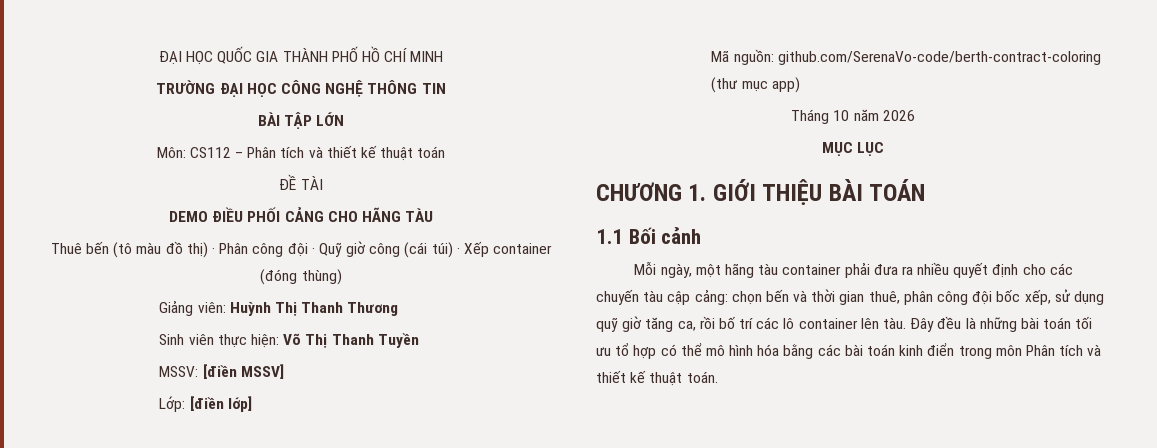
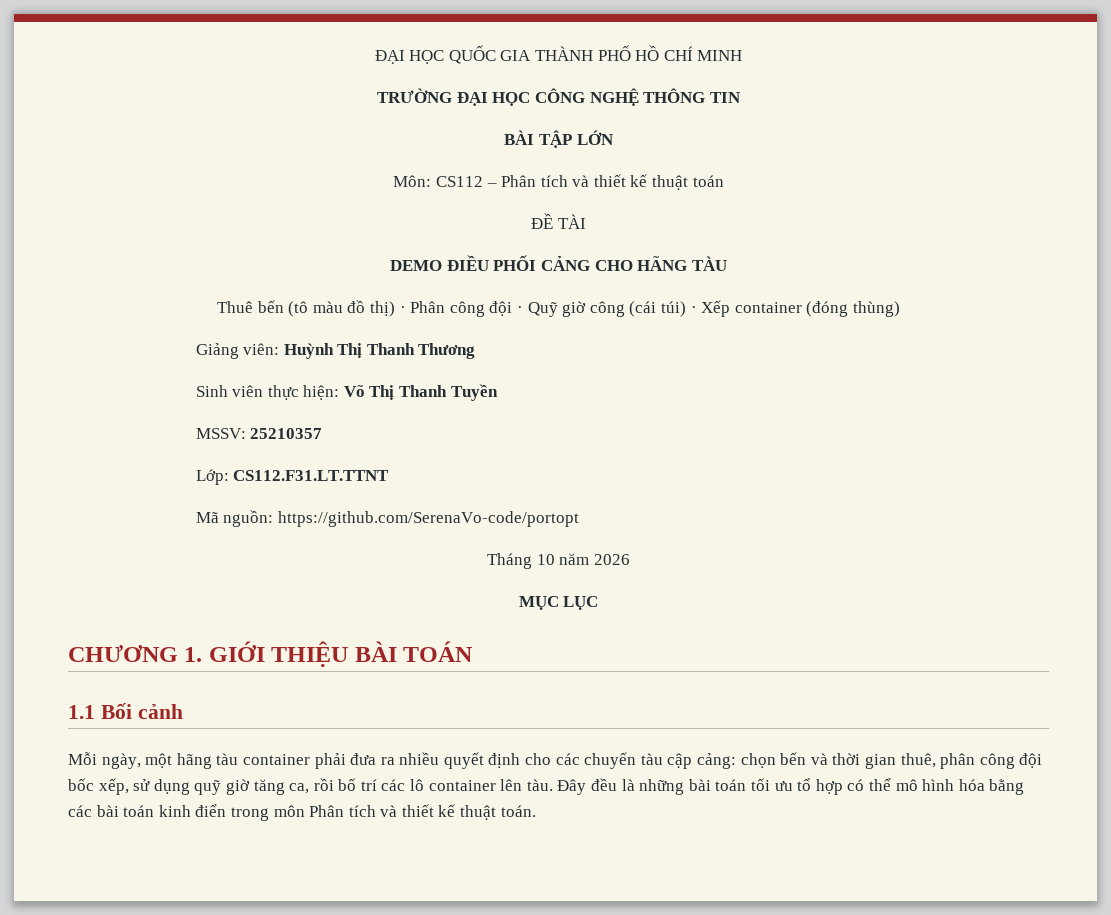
- MSSV: [điền MSSV]
+ MSSV: 25210357
- Lớp: [điền lớp]
+ Lớp: CS112.F31.LT.TTNT
- Mã nguồn: github.com/SerenaVo-code/berth-contract-coloring (thư mục app)
+ Mã nguồn: https://github.com/SerenaVo-code/portopt

